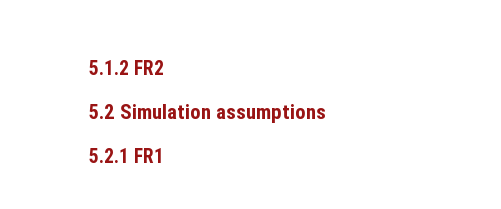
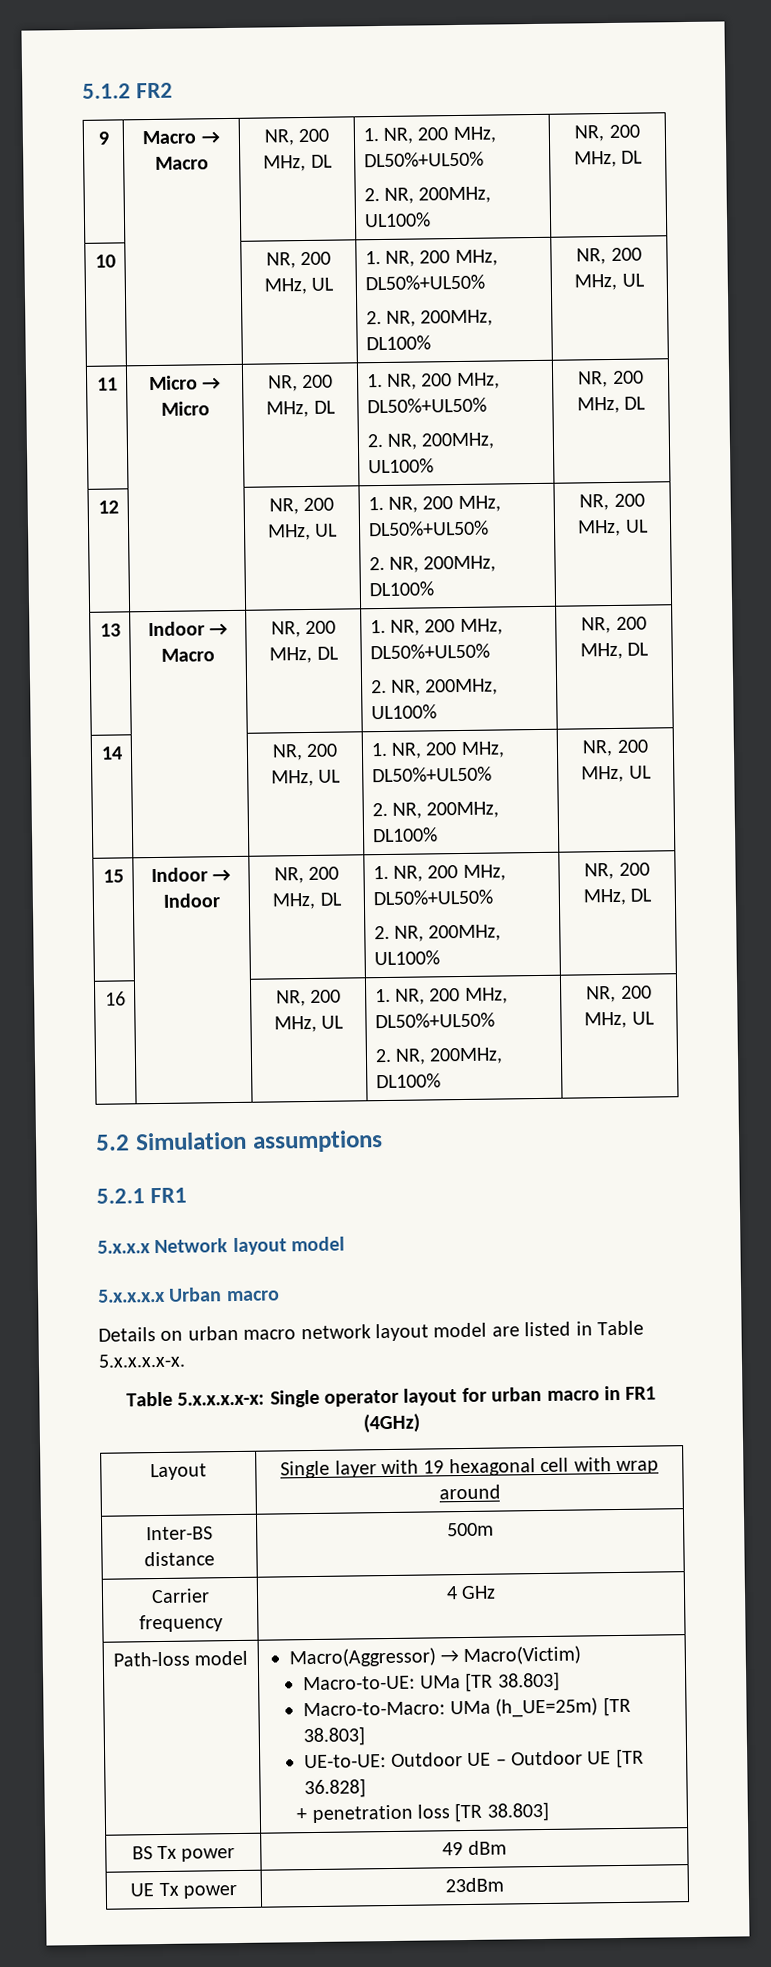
+ 9 | Macro → Macro | NR, 200 MHz, DL | 1. NR, 200 MHz, DL50%+UL50%
+ 2. NR, 200MHz, UL100% | NR, 200 MHz, DL
+ 10 | | NR, 200 MHz, UL | 1. NR, 200 MHz, DL50%+UL50%
+ 2. NR, 200MHz, DL100% | NR, 200 MHz, UL
+ 11 | Micro → Micro | NR, 200 MHz, DL | 1. NR, 200 MHz, DL50%+UL50%
+ 2. NR, 200MHz, UL100% | NR, 200 MHz, DL
+ 12 | | NR, 200 MHz, UL | 1. NR, 200 MHz, DL50%+UL50%
+ 2. NR, 200MHz, DL100% | NR, 200 MHz, UL
+ 13 | Indoor → Macro | NR, 200 MHz, DL | 1. NR, 200 MHz, DL50%+UL50%
+ 2. NR, 200MHz, UL100% | NR, 200 MHz, DL
+ 14 | | NR, 200 MHz, UL | 1. NR, 200 MHz, DL50%+UL50%
+ 2. NR, 200MHz, DL100% | NR, 200 MHz, UL
+ 15 | Indoor → Indoor | NR, 200 MHz, DL | 1. NR, 200 MHz, DL50%+UL50%
+ 2. NR, 200MHz, UL100% | NR, 200 MHz, DL
+ 16 | | NR, 200 MHz, UL | 1. NR, 200 MHz, DL50%+UL50%
+ 2. NR, 200MHz, DL100% | NR, 200 MHz, UL
+ 5.x.x.x Network layout model
+ 5.x.x.x.x Urban macro
+ Details on urban macro network layout model are listed in Table 5.x.x.x.x-x.
+ Table 5.x.x.x.x-x: Single operator layout for urban macro in FR1 (4GHz)
+ Layout | Single layer with 19 hexagonal cell with wrap around
+ Inter-BS distance | 500m
+ Carrier frequency | 4 GHz
+ Path-loss model | Macro(Aggressor) → Macro(Victim)
+ Macro-to-UE: UMa [TR 38.803]
+ Macro-to-Macro: UMa (h_UE=25m) [TR 38.803]
+ UE-to-UE: Outdoor UE – Outdoor UE [TR 36.828]
+ + penetration loss [TR 38.803]
+ BS Tx power | 49 dBm
+ UE Tx power | 23dBm

